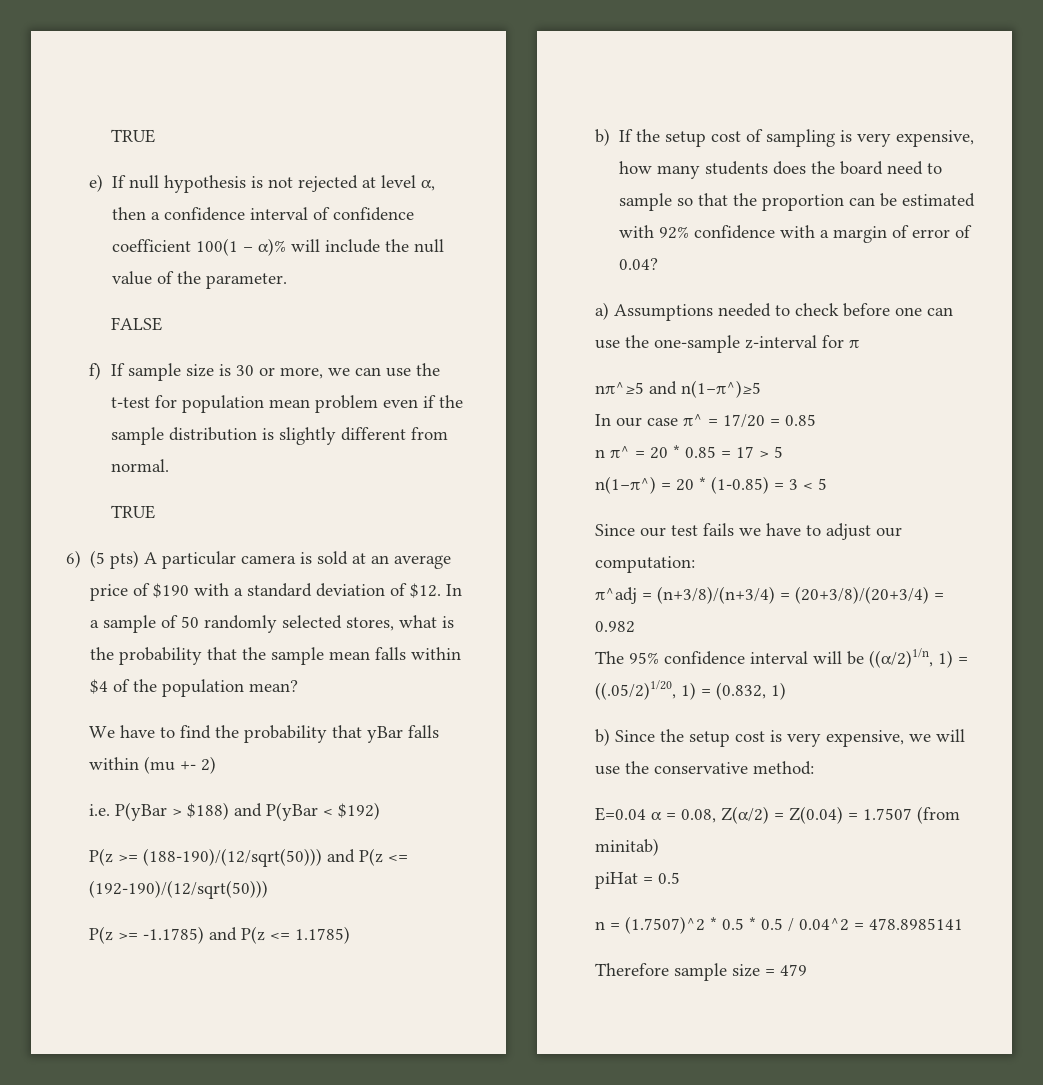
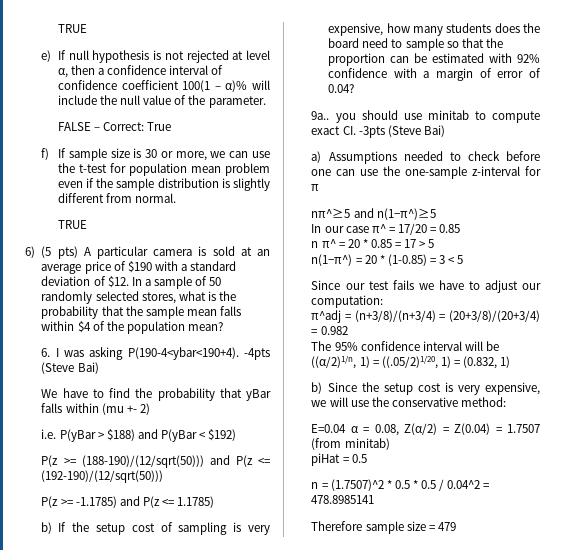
- FALSE
+ FALSE – Correct: True
+ 6. I was asking P(190-4<ybar<190+4). -4pts (Steve Bai)
+ 9a.. you should use minitab to compute exact CI. -3pts (Steve Bai)

